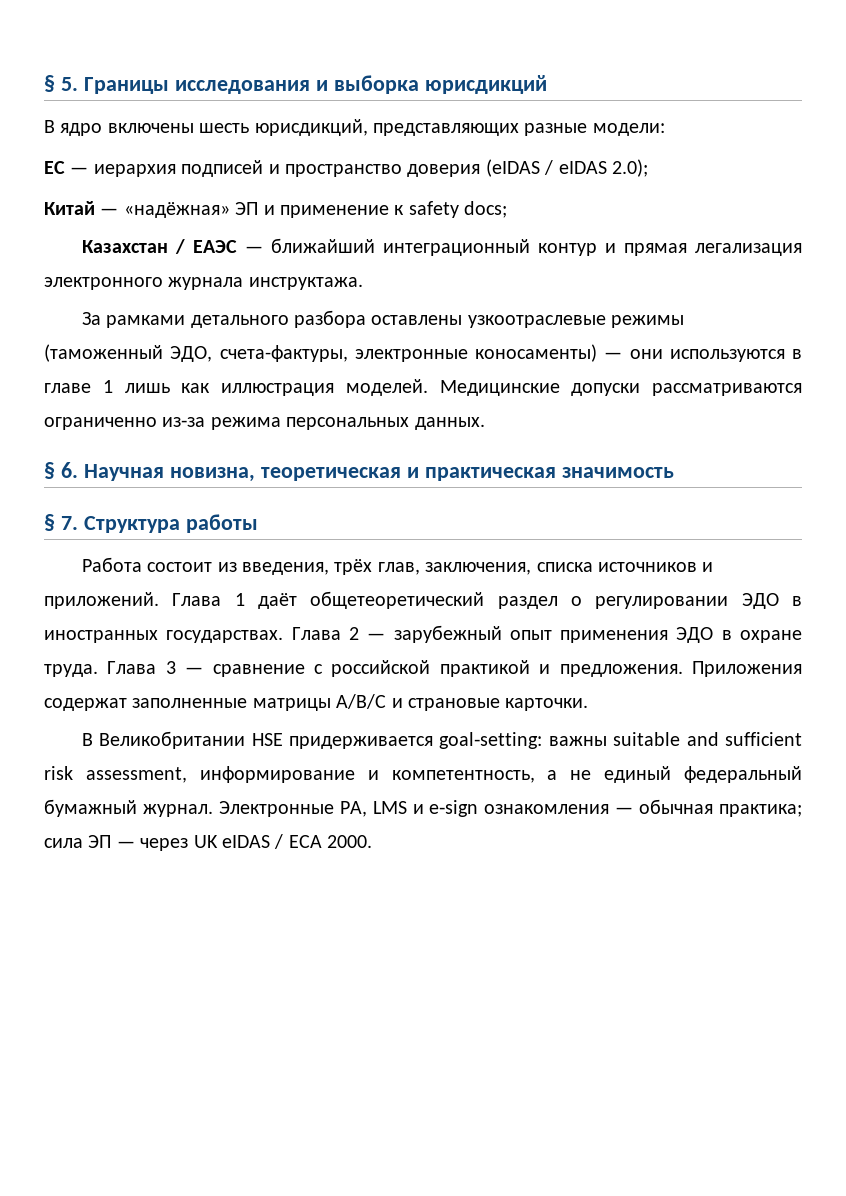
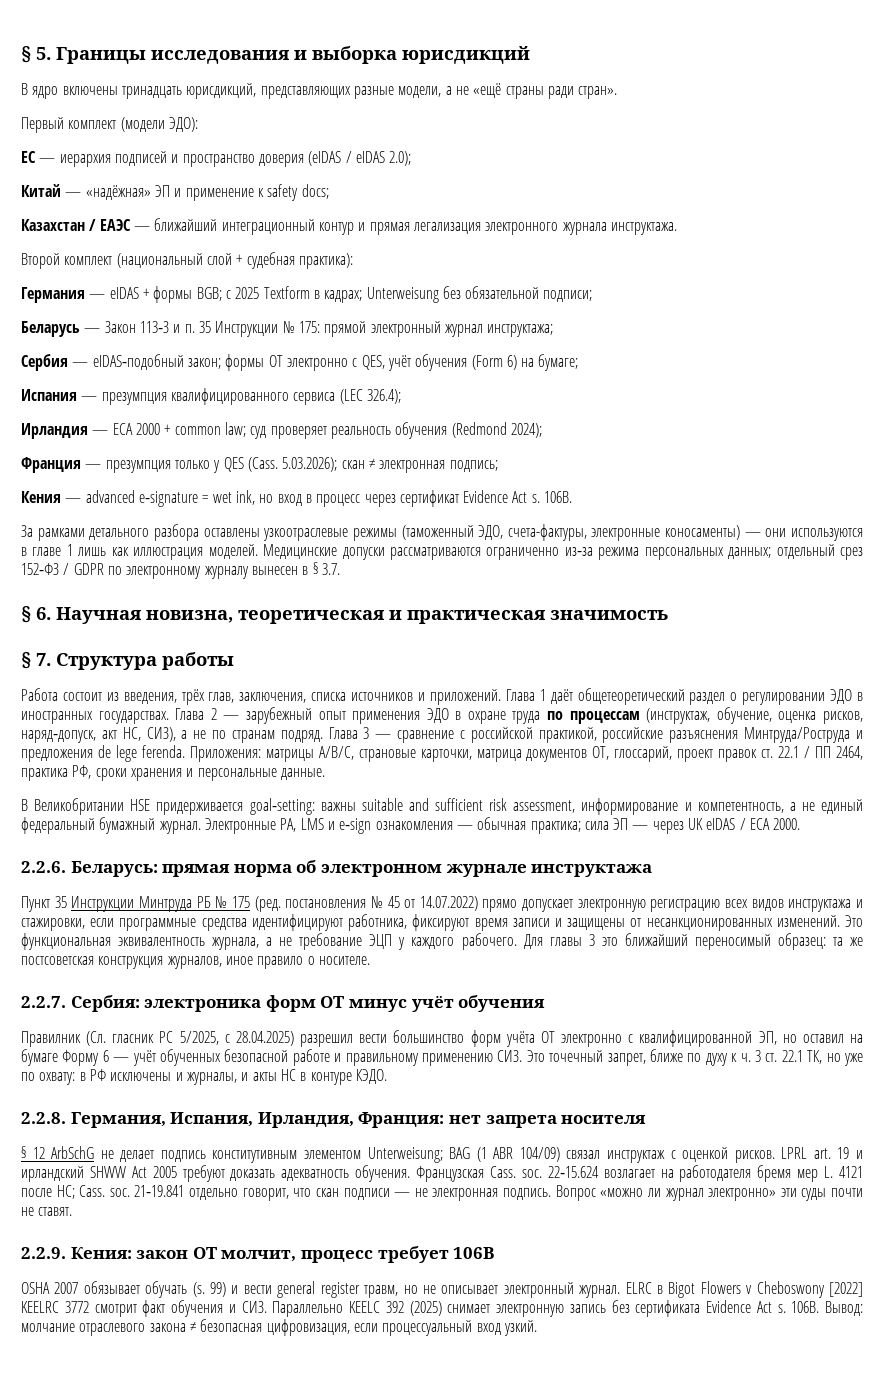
- В ядро включены шесть юрисдикций, представляющих разные модели:
+ В ядро включены тринадцать юрисдикций, представляющих разные модели, а не «ещё страны ради стран».
+ Первый комплект (модели ЭДО):
+ Второй комплект (национальный слой + судебная практика):
+ Германия — eIDAS + формы BGB; с 2025 Textform в кадрах; Unterweisung без обязательной подписи;
+ Беларусь — Закон 113‑З и п. 35 Инструкции № 175: прямой электронный журнал инструктажа;
+ Сербия — eIDAS‑подобный закон; формы ОТ электронно с QES, учёт обучения (Form 6) на бумаге;
+ Испания — презумпция квалифицированного сервиса (LEC 326.4);
+ Ирландия — ECA 2000 + common law; суд проверяет реальность обучения (Redmond 2024);
+ Франция — презумпция только у QES (Cass. 5.03.2026); скан ≠ электронная подпись;
+ Кения — advanced e‑signature = wet ink, но вход в процесс через сертификат Evidence Act s. 106B.
- Медицинские допуски рассматриваются ограниченно из‑за режима персональных данных.
+ Медицинские допуски рассматриваются ограниченно из‑за режима персональных данных; отдельный срез 152‑ФЗ / GDPR по электронному журналу вынесен в § 3.7.
- Глава 2 — зарубежный опыт применения ЭДО в охране труда.
+ Глава 2 — зарубежный опыт применения ЭДО в охране труда по процессам (инструктаж, обучение, оценка рисков, наряд‑допуск, акт НС, СИЗ), а не по странам подряд.
- Глава 3 — сравнение с российской практикой и предложения. Приложения содержат заполненные матрицы A/B/C и страновые карточки.
+ Глава 3 — сравнение с российской практикой, российские разъяснения Минтруда/Роструда и предложения de lege ferenda. Приложения: матрицы A/B/C, страновые карточки, матрица документов ОТ, глоссарий, проект правок ст. 22.1 / ПП 2464, практика РФ, сроки хранения и персональные данные.
+ 2.2.6. Беларусь: прямая норма об электронном журнале инструктажа
+ Пункт 35 Инструкции Минтруда РБ № 175 (ред. постановления № 45 от 14.07.2022) прямо допускает электронную регистрацию всех видов инструктажа и стажировки, если программные средства идентифицируют работника, фиксируют время записи и защищены от несанкционированных изменений. Это функциональная эквивалентность журнала, а не требование ЭЦП у каждого рабочего. Для главы 3 это ближайший переносимый образец: та же постсоветская конструкция журналов, иное правило о носителе.
+ 2.2.7. Сербия: электроника форм ОТ минус учёт обучения
+ Правилник (Сл. гласник РС 5/2025, с 28.04.2025) разрешил вести большинство форм учёта ОТ электронно с квалифицированной ЭП, но оставил на бумаге Форму 6 — учёт обученных безопасной работе и правильному применению СИЗ. Это точечный запрет, ближе по духу к ч. 3 ст. 22.1 ТК, но уже по охвату: в РФ исключены и журналы, и акты НС в контуре КЭДО.
+ 2.2.8. Германия, Испания, Ирландия, Франция: нет запрета носителя
+ § 12 ArbSchG не делает подпись конститутивным элементом Unterweisung; BAG (1 ABR 104/09) связал инструктаж с оценкой рисков. LPRL art. 19 и ирландский SHWW Act 2005 требуют доказать адекватность обучения. Французская Cass. soc. 22‑15.624 возлагает на работодателя бремя мер L. 4121 после НС; Cass. soc. 21‑19.841 отдельно говорит, что скан подписи — не электронная подпись. Вопрос «можно ли журнал электронно» эти суды почти не ставят.
+ 2.2.9. Кения: закон ОТ молчит, процесс требует 106B
+ OSHA 2007 обязывает обучать (s. 99) и вести general register травм, но не описывает электронный журнал. ELRC в Bigot Flowers v Cheboswony [2022] KEELRC 3772 смотрит факт обучения и СИЗ. Параллельно KEELC 392 (2025) снимает электронную запись без сертификата Evidence Act s. 106B. Вывод: молчание отраслевого закона ≠ безопасная цифровизация, если процессуальный вход узкий.

